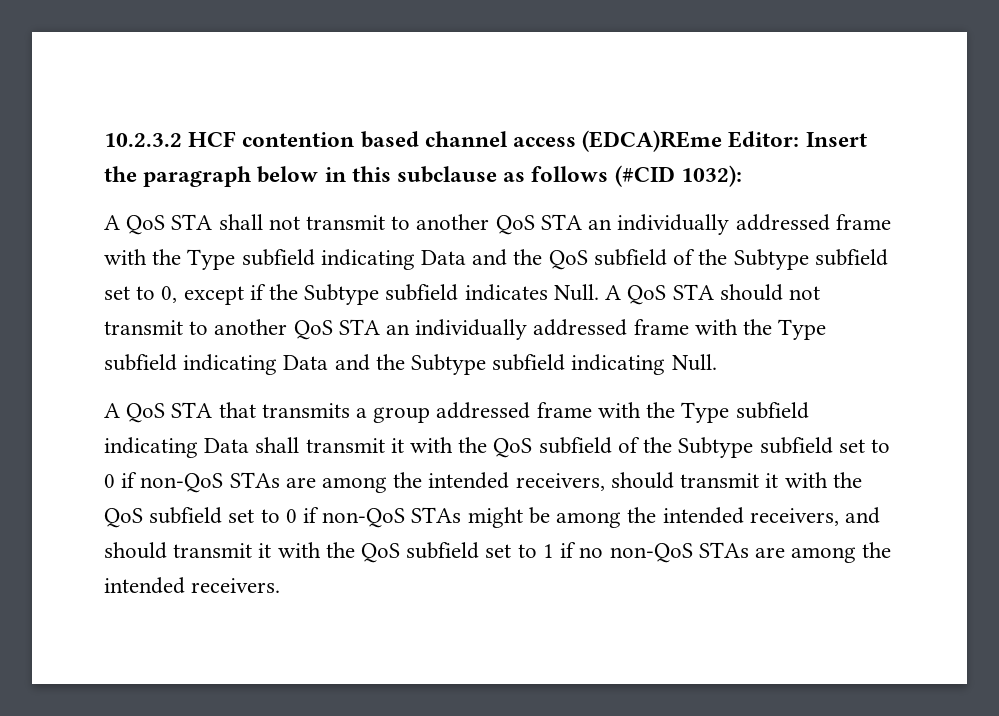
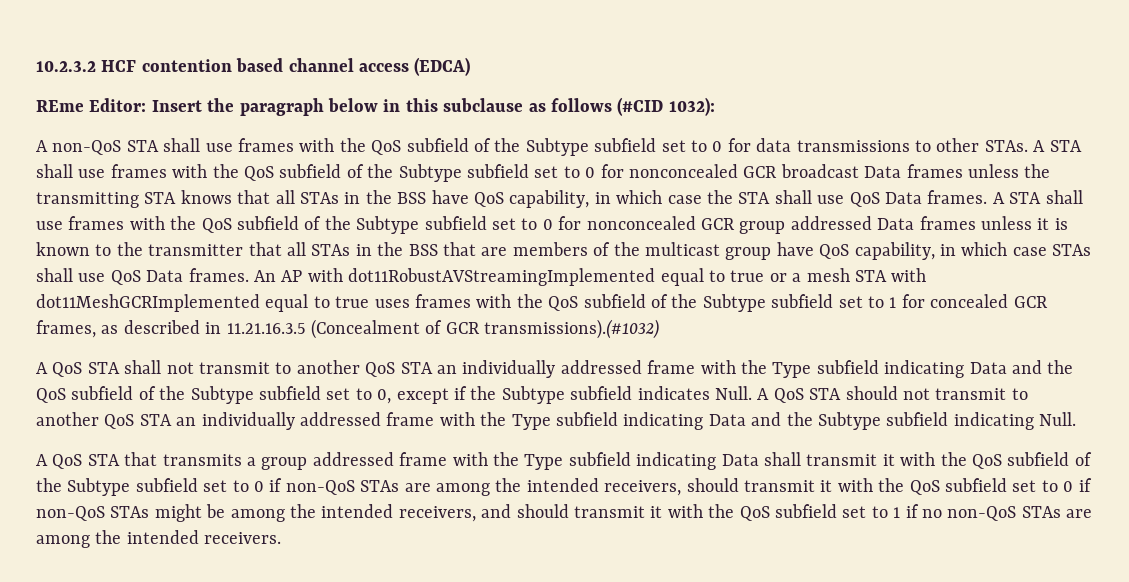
- 10.2.3.2 HCF contention based channel access (EDCA)REme Editor: Insert the paragraph below in this subclause as follows (#CID 1032):
+ 10.2.3.2 HCF contention based channel access (EDCA)
+ REme Editor: Insert the paragraph below in this subclause as follows (#CID 1032):
+ A non-QoS STA shall use frames with the QoS subfield of the Subtype subfield set to 0 for data transmissions to other STAs. A STA shall use frames with the QoS subfield of the Subtype subfield set to 0 for nonconcealed GCR broadcast Data frames unless the transmitting STA knows that all STAs in the BSS have QoS capability, in which case the STA shall use QoS Data frames. A STA shall use frames with the QoS subfield of the Subtype subfield set to 0 for nonconcealed GCR group addressed Data frames unless it is known to the transmitter that all STAs in the BSS that are members of the multicast group have QoS capability, in which case STAs shall use QoS Data frames. An AP with dot11RobustAVStreamingImplemented equal to true or a mesh STA with dot11MeshGCRImplemented equal to true uses frames with the QoS subfield of the Subtype subfield set to 1 for concealed GCR frames, as described in 11.21.16.3.5 (Concealment of GCR transmissions).(#1032)

